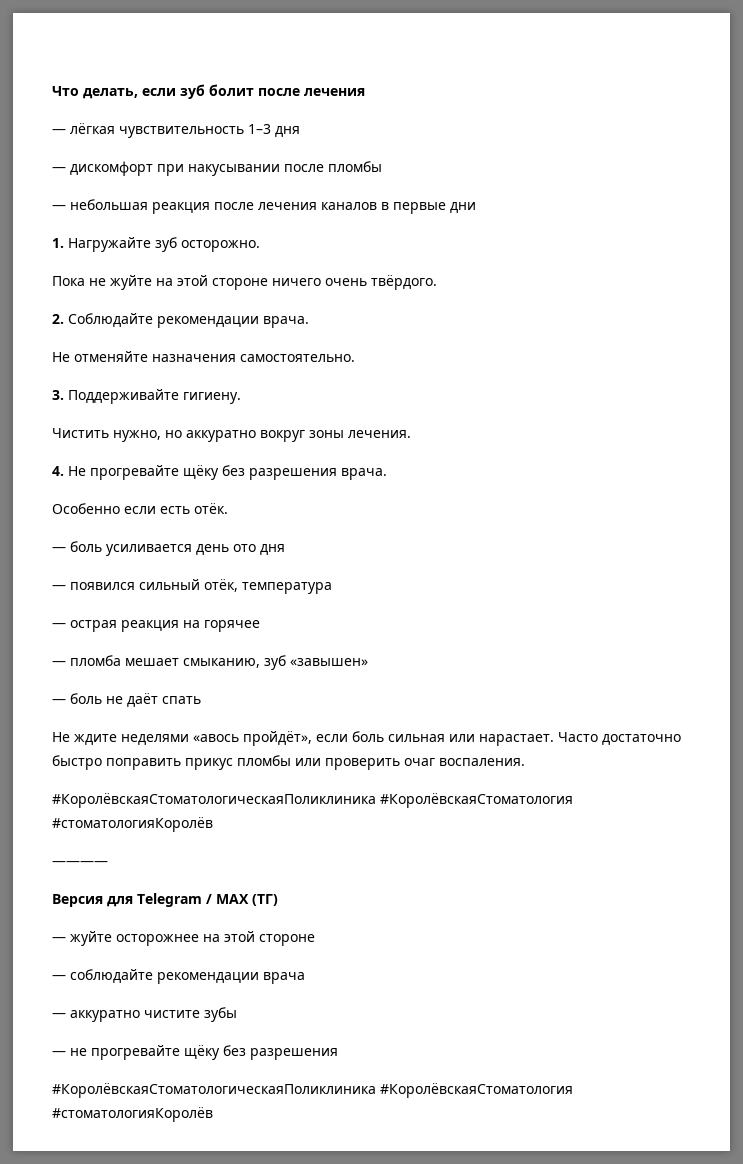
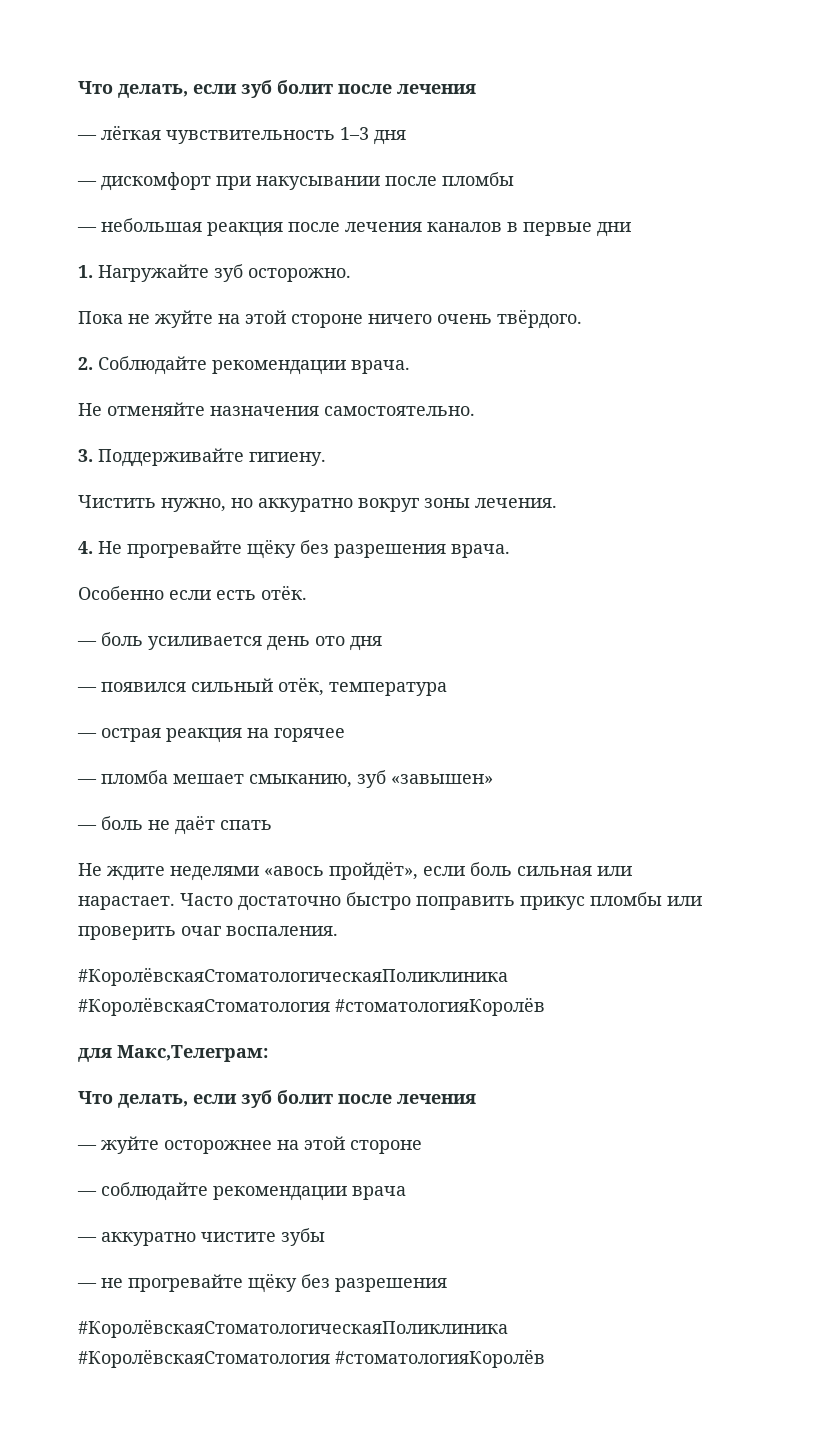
- ————
- Версия для Telegram / MAX (ТГ)
+ для Макс,Телеграм:
+ Что делать, если зуб болит после лечения

